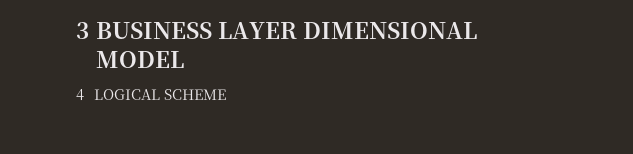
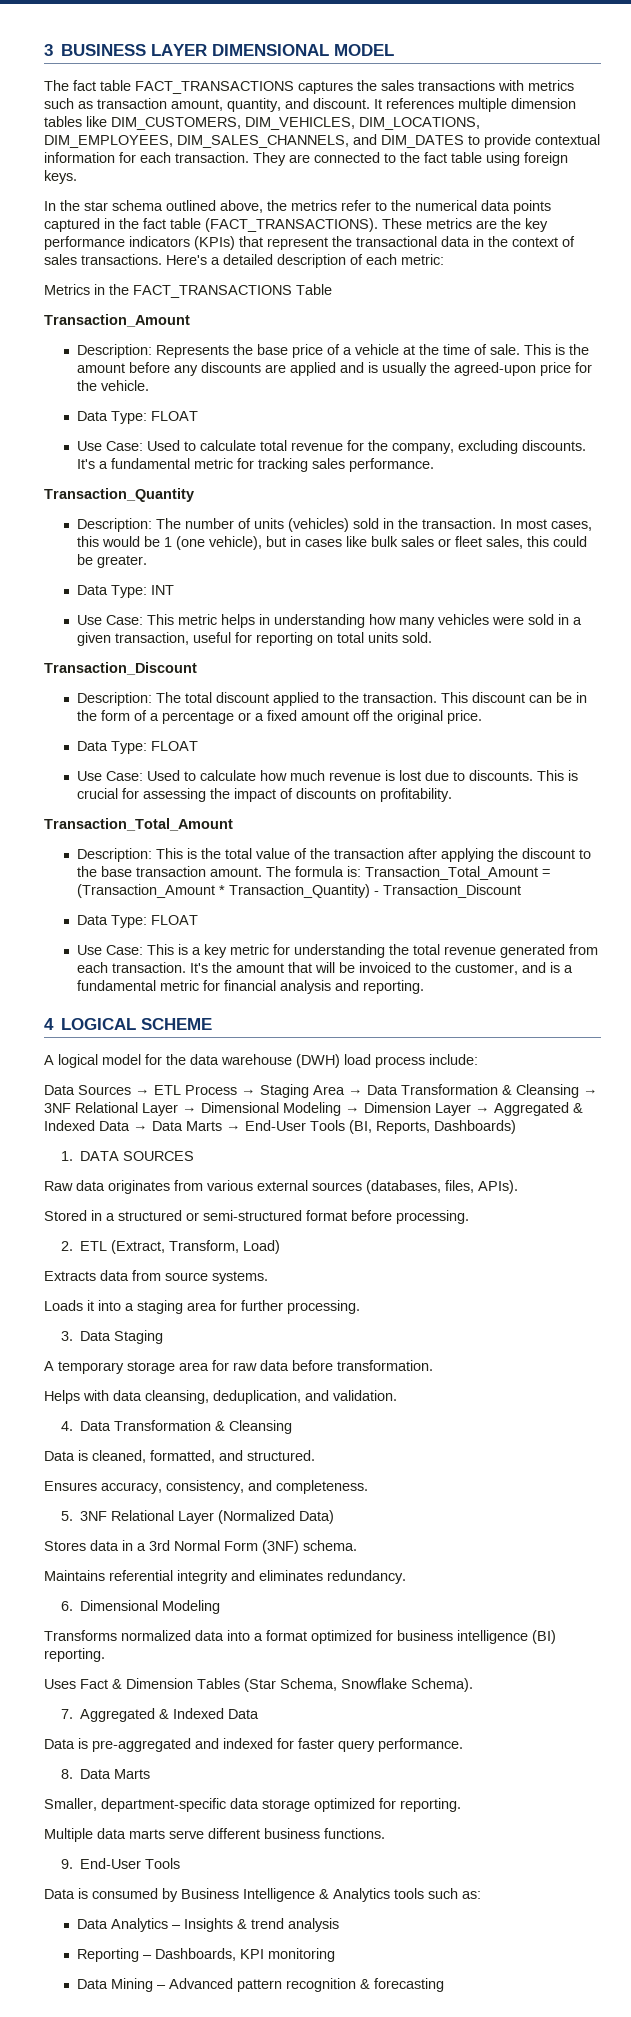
+ The fact table FACT_TRANSACTIONS captures the sales transactions with metrics such as transaction amount, quantity, and discount. It references multiple dimension tables like DIM_CUSTOMERS, DIM_VEHICLES, DIM_LOCATIONS, DIM_EMPLOYEES, DIM_SALES_CHANNELS, and DIM_DATES to provide contextual information for each transaction. They are connected to the fact table using foreign keys.
+ In the star schema outlined above, the metrics refer to the numerical data points captured in the fact table (FACT_TRANSACTIONS). These metrics are the key performance indicators (KPIs) that represent the transactional data in the context of sales transactions. Here's a detailed description of each metric:
+ Metrics in the FACT_TRANSACTIONS Table
+ Transaction_Amount
+ Description: Represents the base price of a vehicle at the time of sale. This is the amount before any discounts are applied and is usually the agreed-upon price for the vehicle.
+ Data Type: FLOAT
+ Use Case: Used to calculate total revenue for the company, excluding discounts. It's a fundamental metric for tracking sales performance.
+ Transaction_Quantity
+ Description: The number of units (vehicles) sold in the transaction. In most cases, this would be 1 (one vehicle), but in cases like bulk sales or fleet sales, this could be greater.
+ Data Type: INT
+ Use Case: This metric helps in understanding how many vehicles were sold in a given transaction, useful for reporting on total units sold.
+ Transaction_Discount
+ Description: The total discount applied to the transaction. This discount can be in the form of a percentage or a fixed amount off the original price.
+ Data Type: FLOAT
+ Use Case: Used to calculate how much revenue is lost due to discounts. This is crucial for assessing the impact of discounts on profitability.
+ Transaction_Total_Amount
+ Description: This is the total value of the transaction after applying the discount to the base transaction amount. The formula is: Transaction_Total_Amount = (Transaction_Amount * Transaction_Quantity) - Transaction_Discount
+ Data Type: FLOAT
+ Use Case: This is a key metric for understanding the total revenue generated from each transaction. It's the amount that will be invoiced to the customer, and is a fundamental metric for financial analysis and reporting.
  4 LOGICAL SCHEME
+ A logical model for the data warehouse (DWH) load process include:
+ Data Sources → ETL Process → Staging Area → Data Transformation & Cleansing → 3NF Relational Layer → Dimensional Modeling → Dimension Layer → Aggregated & Indexed Data → Data Marts → End-User Tools (BI, Reports, Dashboards)
+ 1. DATA SOURCES
+ Raw data originates from various external sources (databases, files, APIs).
+ Stored in a structured or semi-structured format before processing.
+ 2. ETL (Extract, Transform, Load)
+ Extracts data from source systems.
+ Loads it into a staging area for further processing.
+ 3. Data Staging
+ A temporary storage area for raw data before transformation.
+ Helps with data cleansing, deduplication, and validation.
+ 4. Data Transformation & Cleansing
+ Data is cleaned, formatted, and structured.
+ Ensures accuracy, consistency, and completeness.
+ 5. 3NF Relational Layer (Normalized Data)
+ Stores data in a 3rd Normal Form (3NF) schema.
+ Maintains referential integrity and eliminates redundancy.
+ 6. Dimensional Modeling
+ Transforms normalized data into a format optimized for business intelligence (BI) reporting.
+ Uses Fact & Dimension Tables (Star Schema, Snowflake Schema).
+ 7. Aggregated & Indexed Data
+ Data is pre-aggregated and indexed for faster query performance.
+ 8. Data Marts
+ Smaller, department-specific data storage optimized for reporting.
+ Multiple data marts serve different business functions.
+ 9. End-User Tools
+ Data is consumed by Business Intelligence & Analytics tools such as:
+ Data Analytics – Insights & trend analysis
+ Reporting – Dashboards, KPI monitoring
+ Data Mining – Advanced pattern recognition & forecasting

